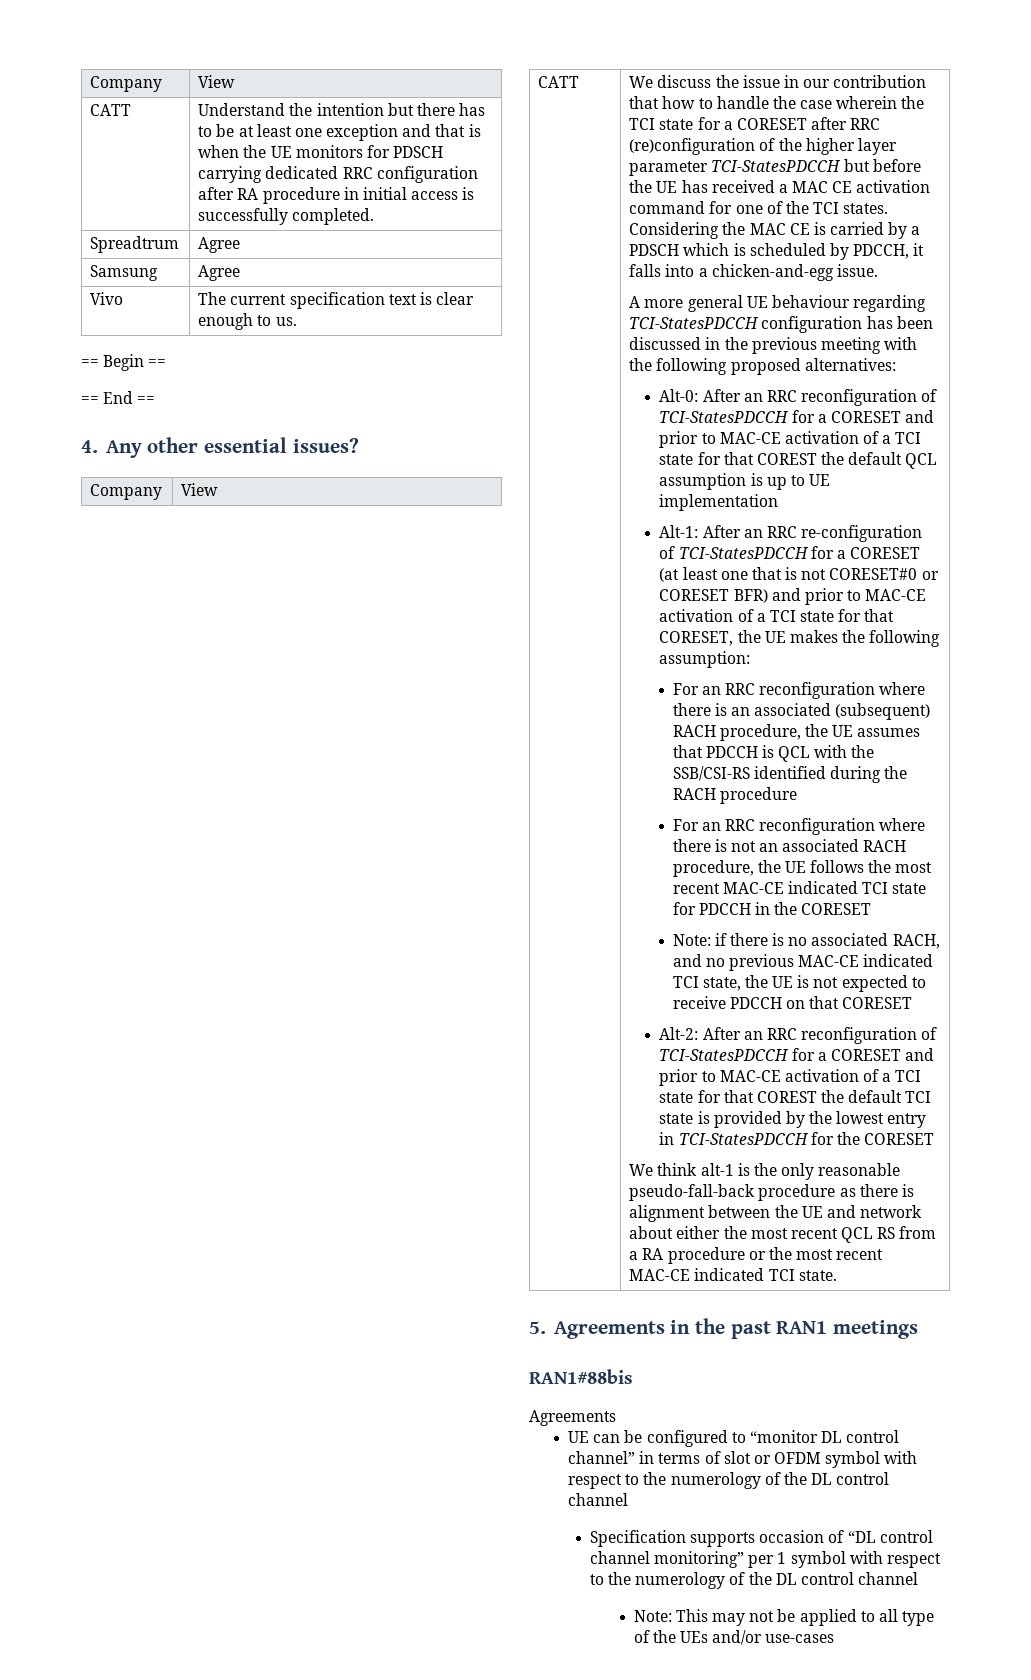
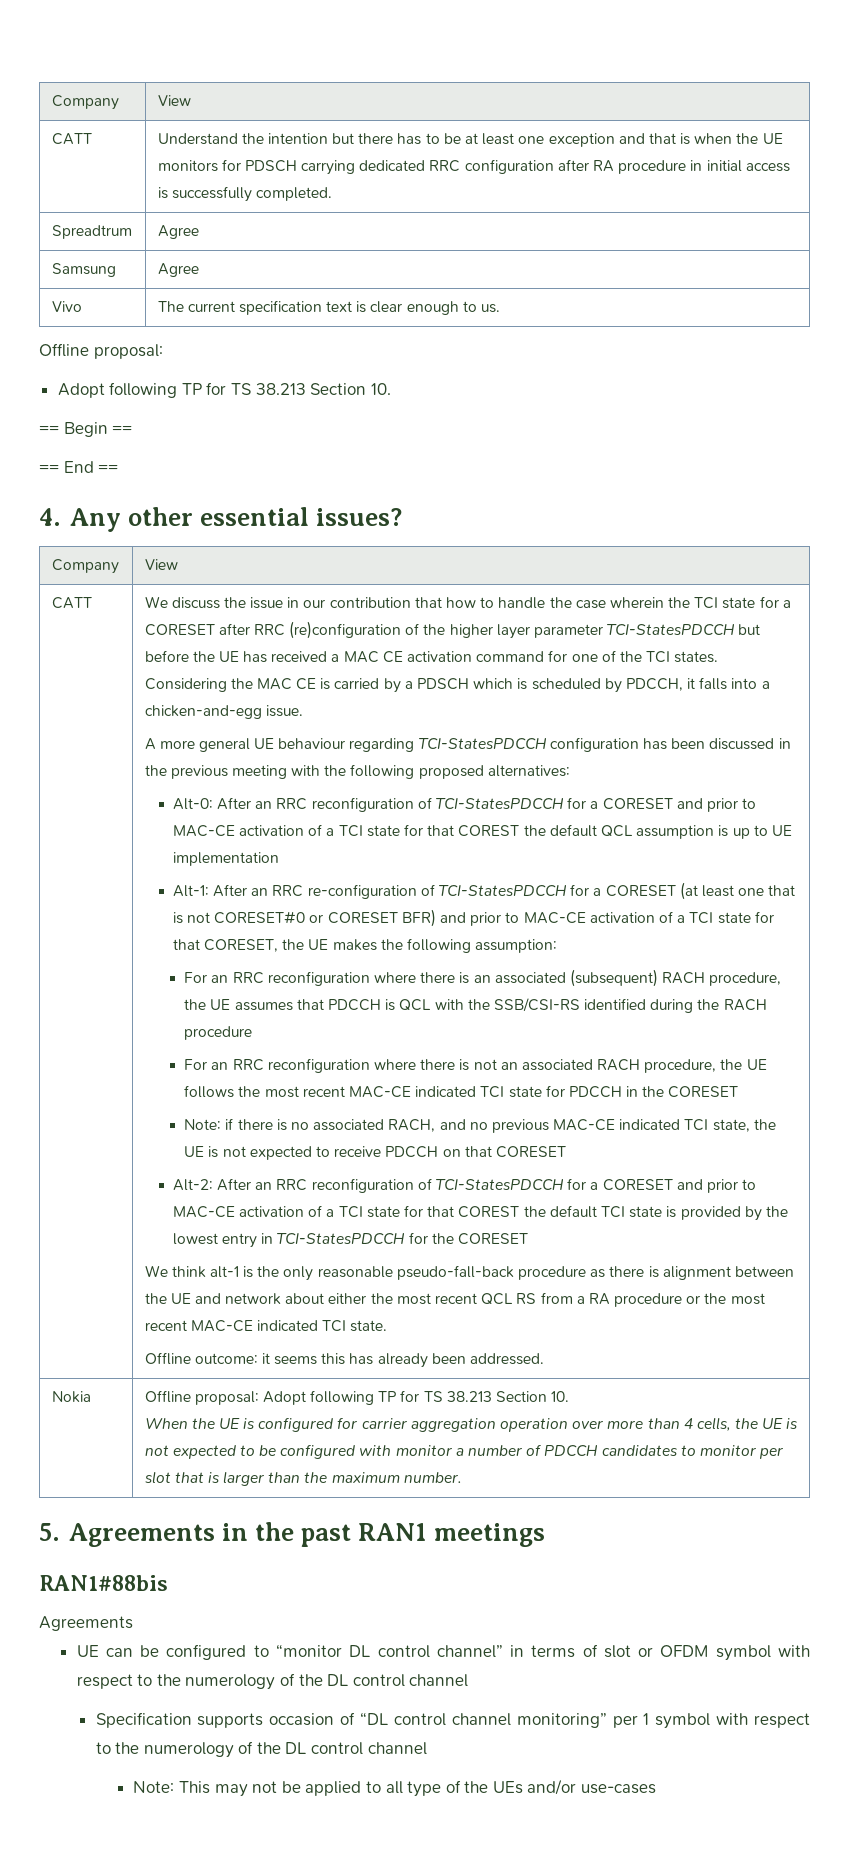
  Vivo | The current specification text is clear enough to us.
+ Offline proposal:
+ Adopt following TP for TS 38.213 Section 10.
+ Offline outcome: it seems this has already been addressed.
+ Nokia | Offline proposal: Adopt following TP for TS 38.213 Section 10.
+ When the UE is configured for carrier aggregation operation over more than 4 cells, the UE is not expected to be configured with monitor a number of PDCCH candidates to monitor per slot that is larger than the maximum number.

